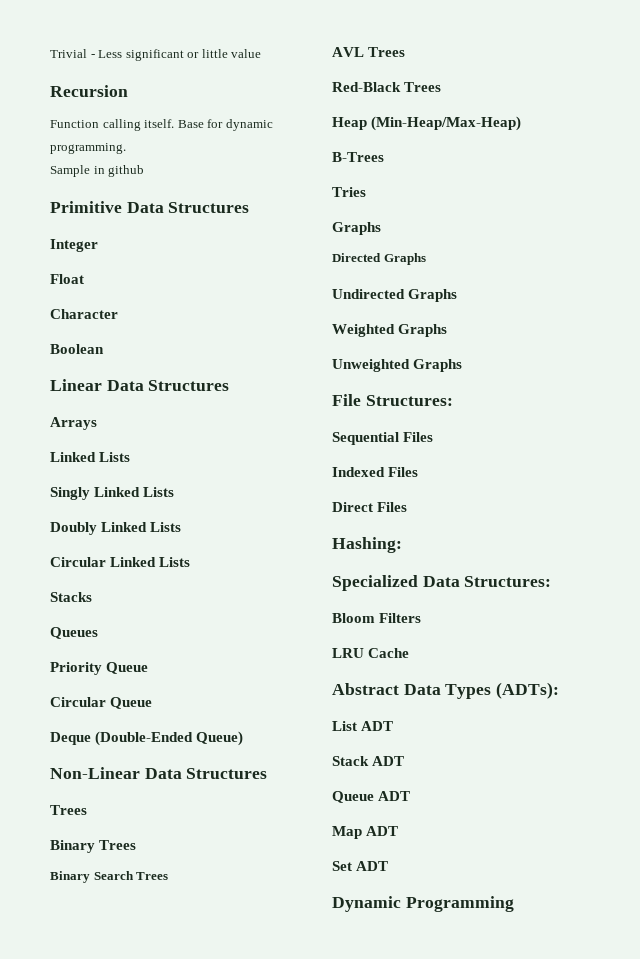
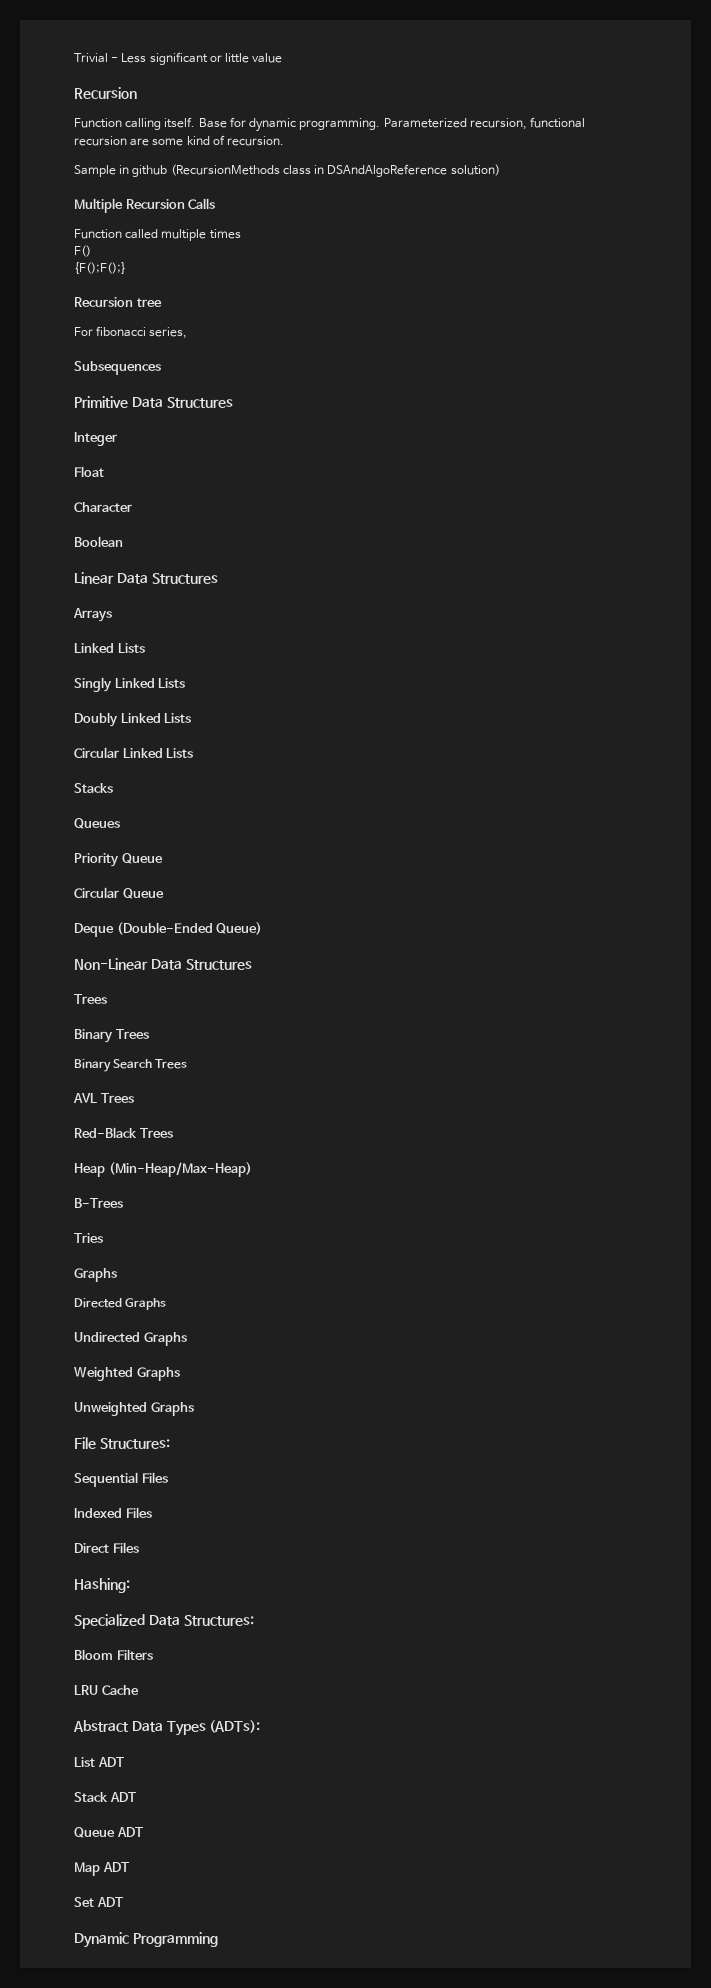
- Base for dynamic programming.
- Sample in github
+ Base for dynamic programming. Parameterized recursion, functional recursion are some kind of recursion.
+ Sample in github (RecursionMethods class in DSAndAlgoReference solution)
+ Multiple Recursion Calls
+ Function called multiple times
+ F()
+ {F();F();}
+ Recursion tree
+ For fibonacci series,
+ Subsequences

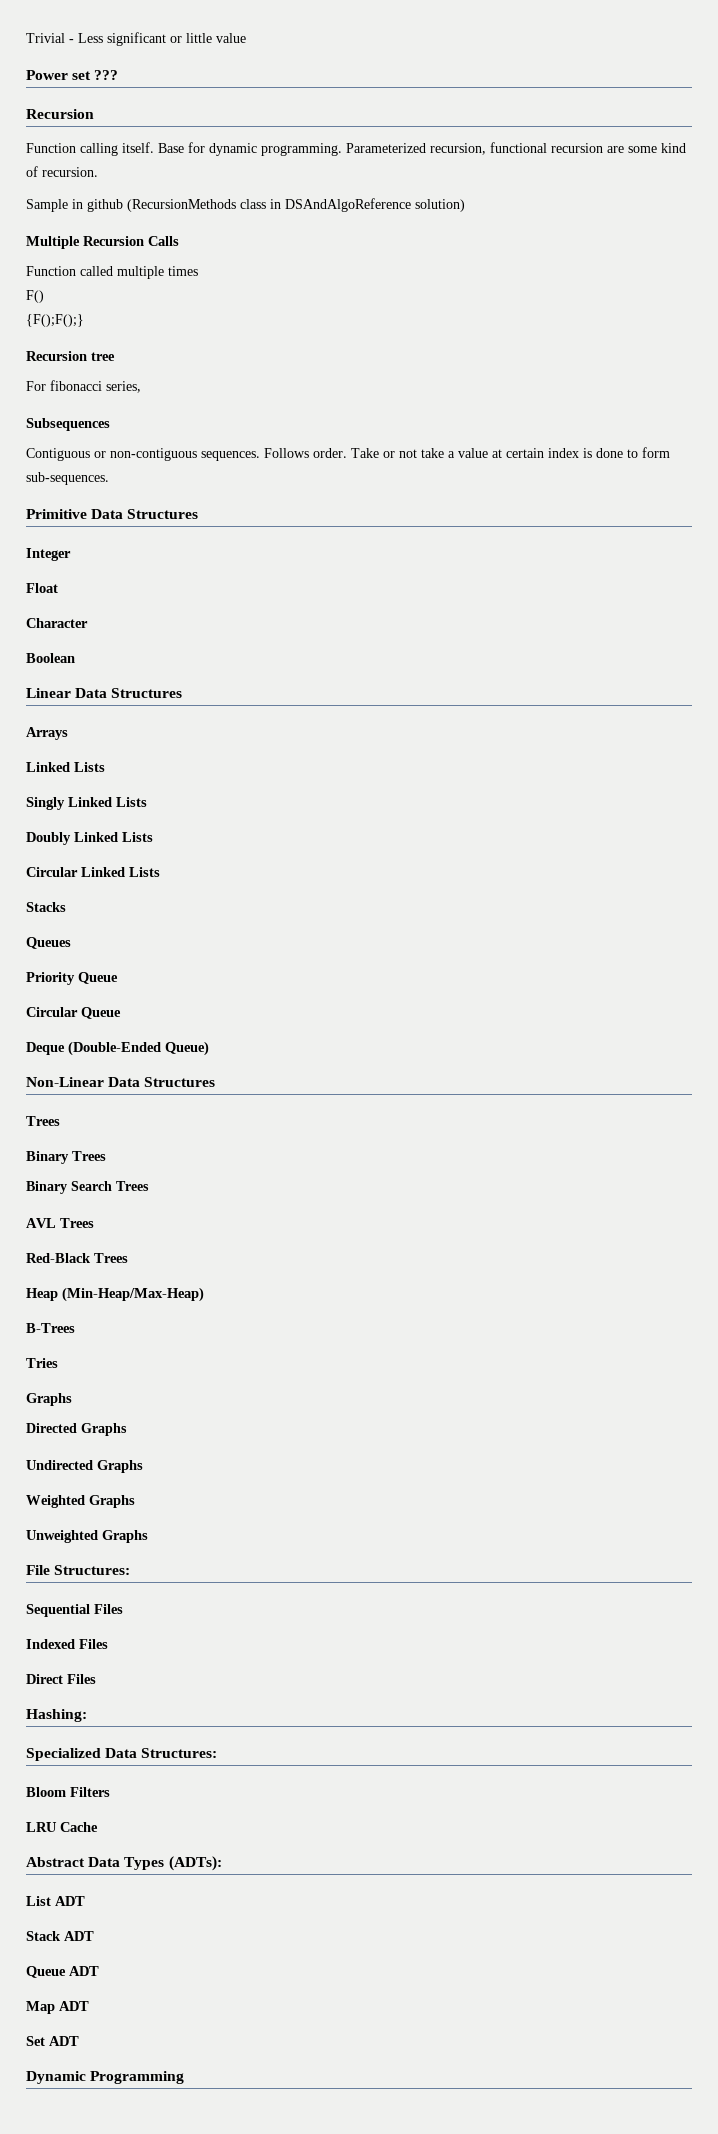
+ Power set ???
+ Contiguous or non-contiguous sequences. Follows order. Take or not take a value at certain index is done to form sub-sequences.

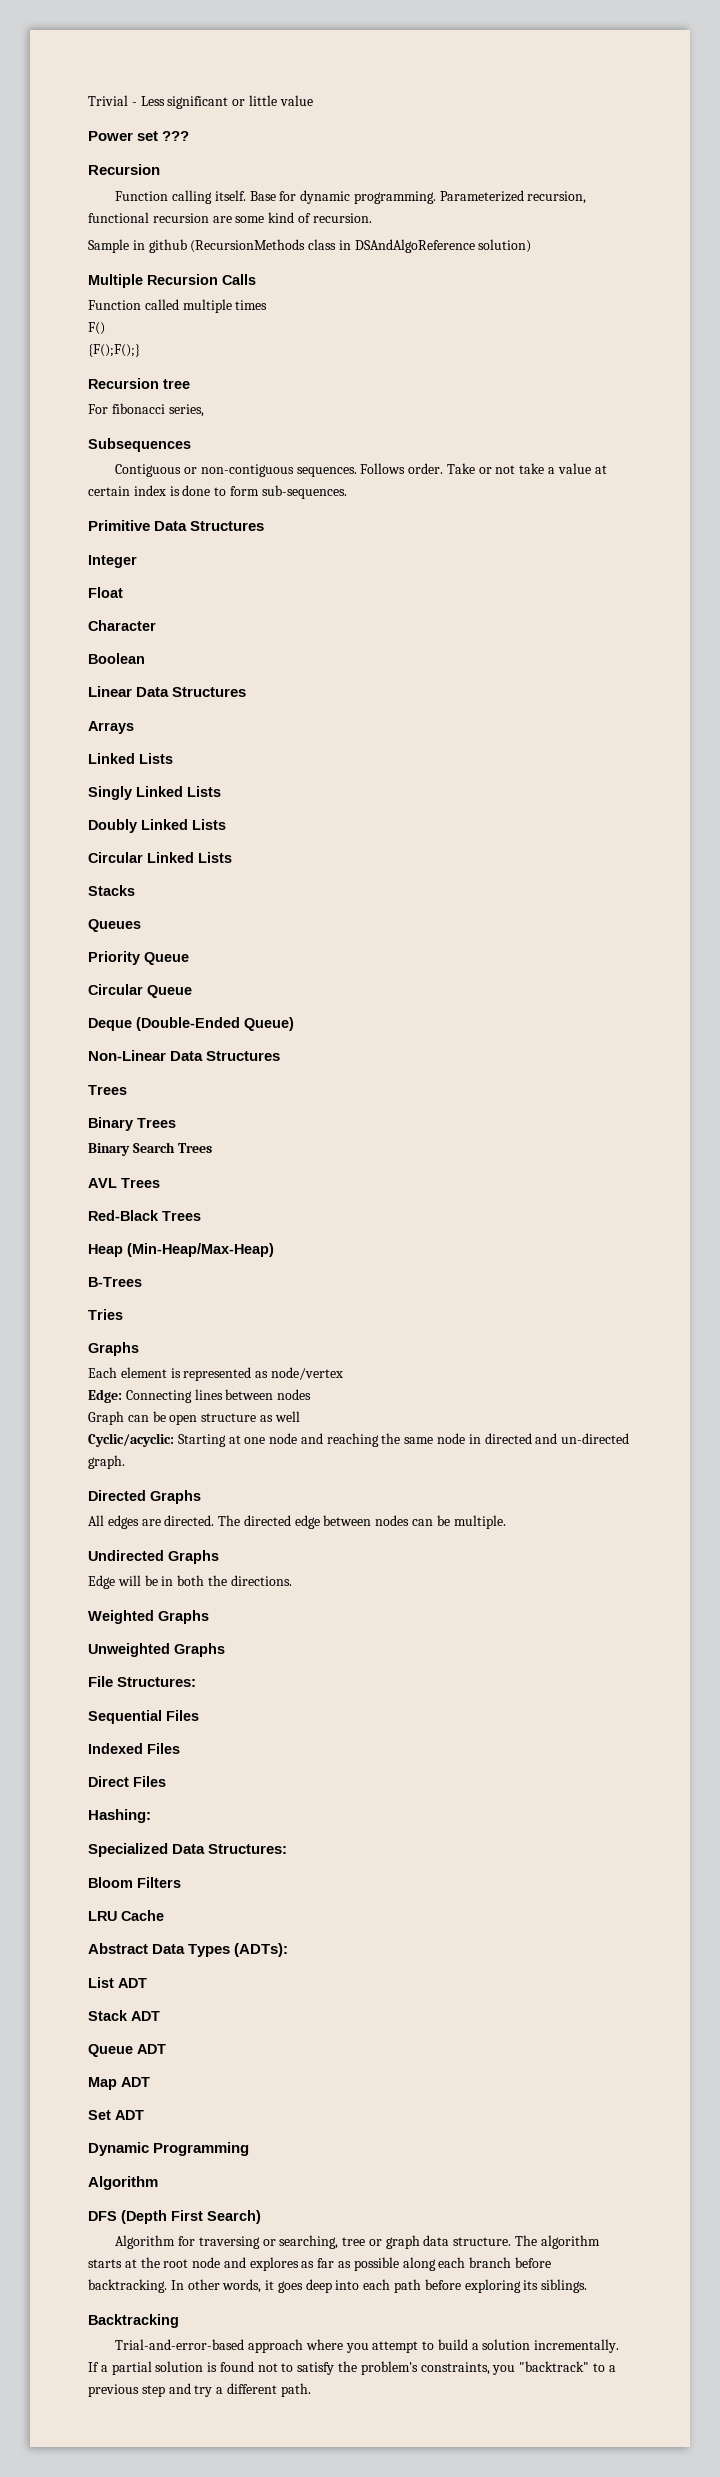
+ Each element is represented as node/vertex
+ Edge: Connecting lines between nodes
+ Graph can be open structure as well
+ Cyclic/acyclic: Starting at one node and reaching the same node in directed and un-directed graph.
  Directed Graphs
+ All edges are directed. The directed edge between nodes can be multiple.
  Undirected Graphs
+ Edge will be in both the directions.
  Dynamic Programming
+ Algorithm
+ DFS (Depth First Search)
+ Algorithm for traversing or searching, tree or graph data structure. The algorithm starts at the root node and explores as far as possible along each branch before backtracking. In other words, it goes deep into each path before exploring its siblings.
+ Backtracking
+ Trial-and-error-based approach where you attempt to build a solution incrementally. If a partial solution is found not to satisfy the problem's constraints, you "backtrack" to a previous step and try a different path.

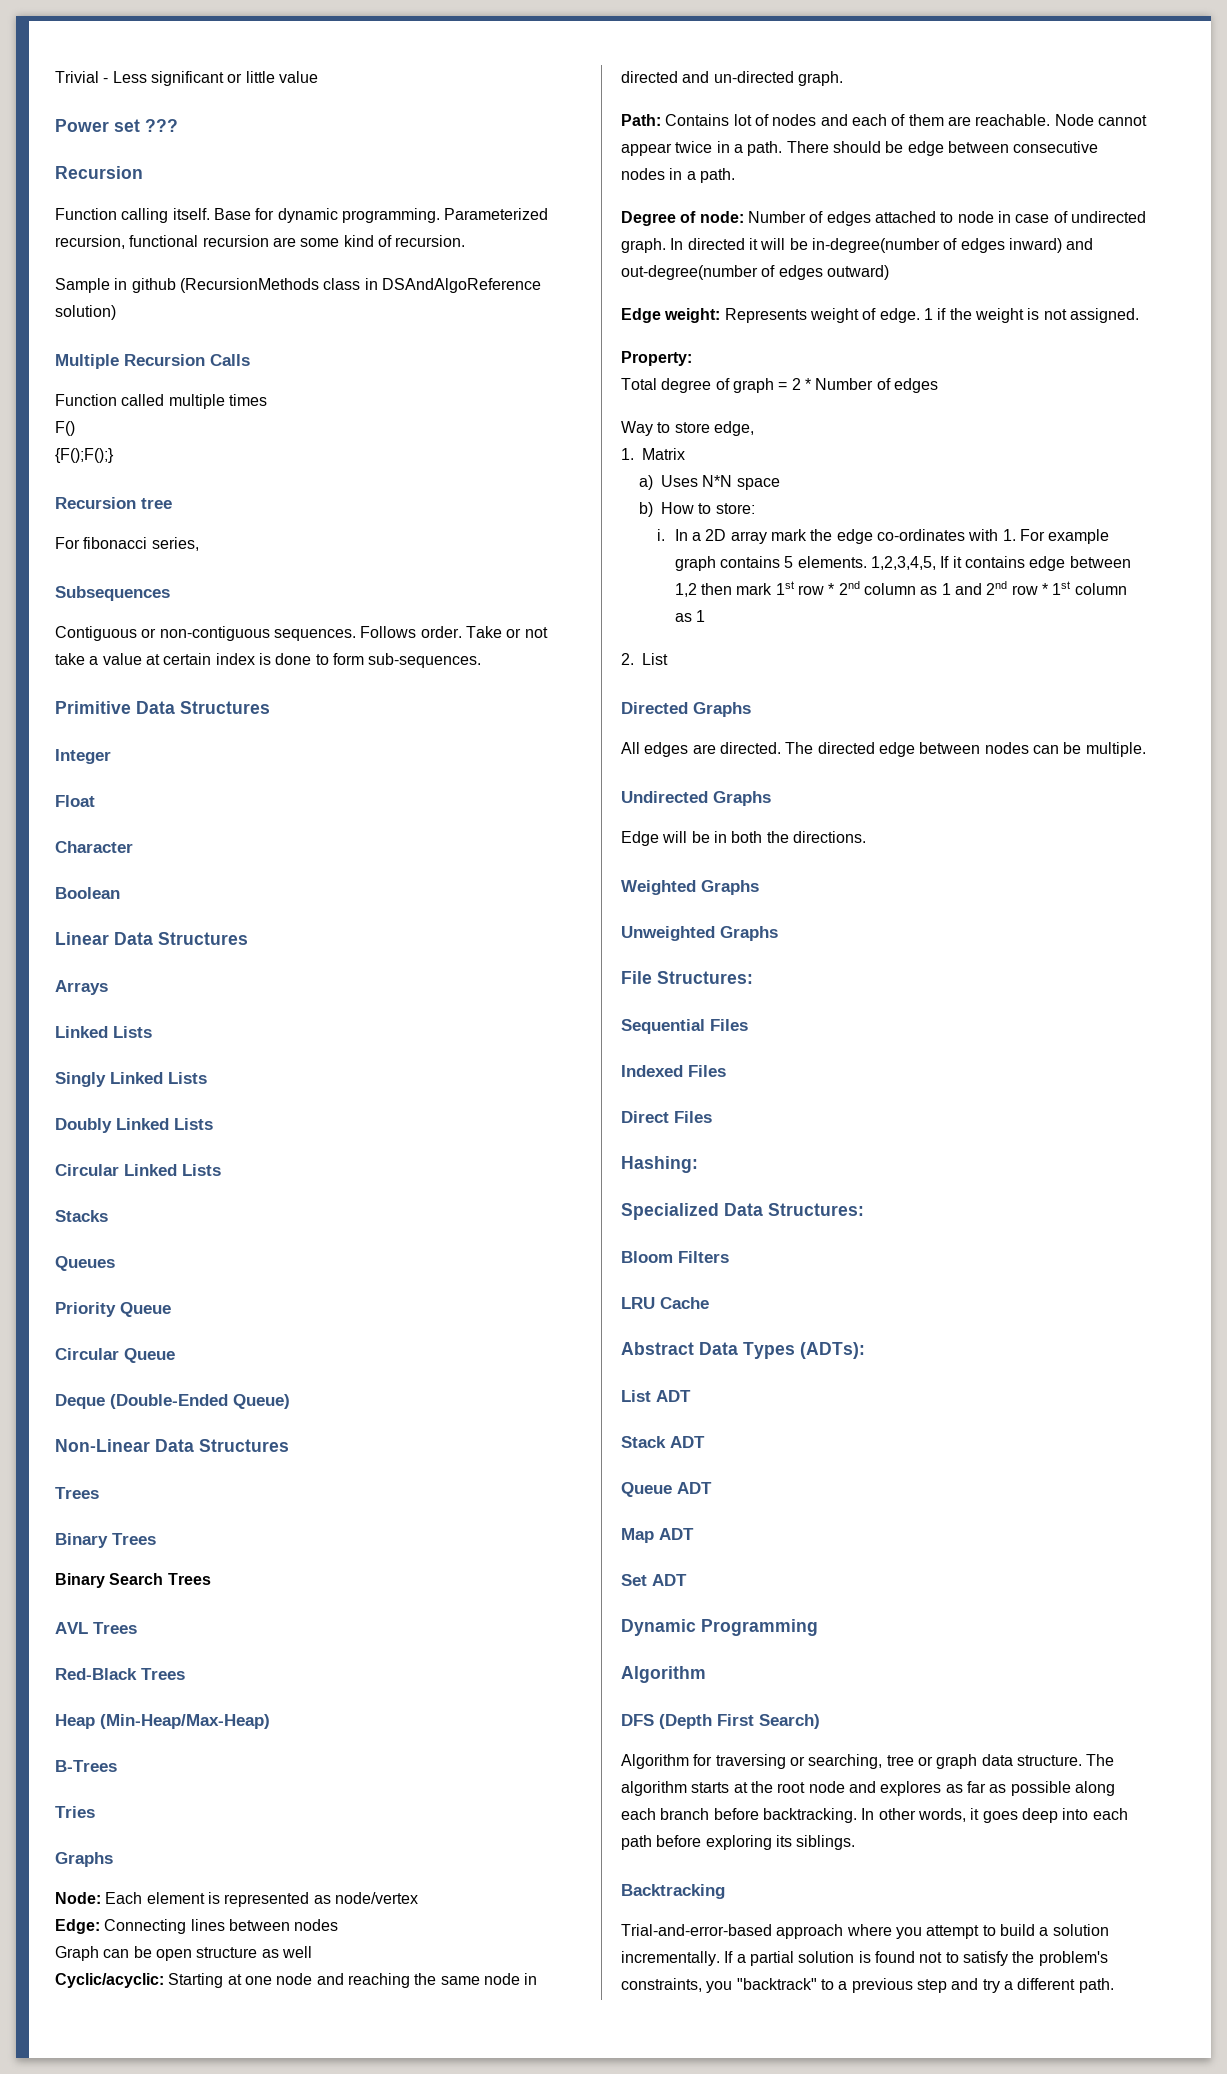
- Each element is represented as node/vertex
+ Node: Each element is represented as node/vertex
+ Path: Contains lot of nodes and each of them are reachable. Node cannot appear twice in a path. There should be edge between consecutive nodes in a path.
+ Degree of node: Number of edges attached to node in case of undirected graph. In directed it will be in-degree(number of edges inward) and out-degree(number of edges outward)
+ Edge weight: Represents weight of edge. 1 if the weight is not assigned.
+ Property:
+ Total degree of graph = 2 * Number of edges
+ Way to store edge,
+ 1. Matrix
+ a) Uses N*N space
+ b) How to store:
+ i. In a 2D array mark the edge co-ordinates with 1. For example graph contains 5 elements. 1,2,3,4,5, If it contains edge between 1,2 then mark 1st row * 2nd column as 1 and 2nd row * 1st column as 1
+ 2. List

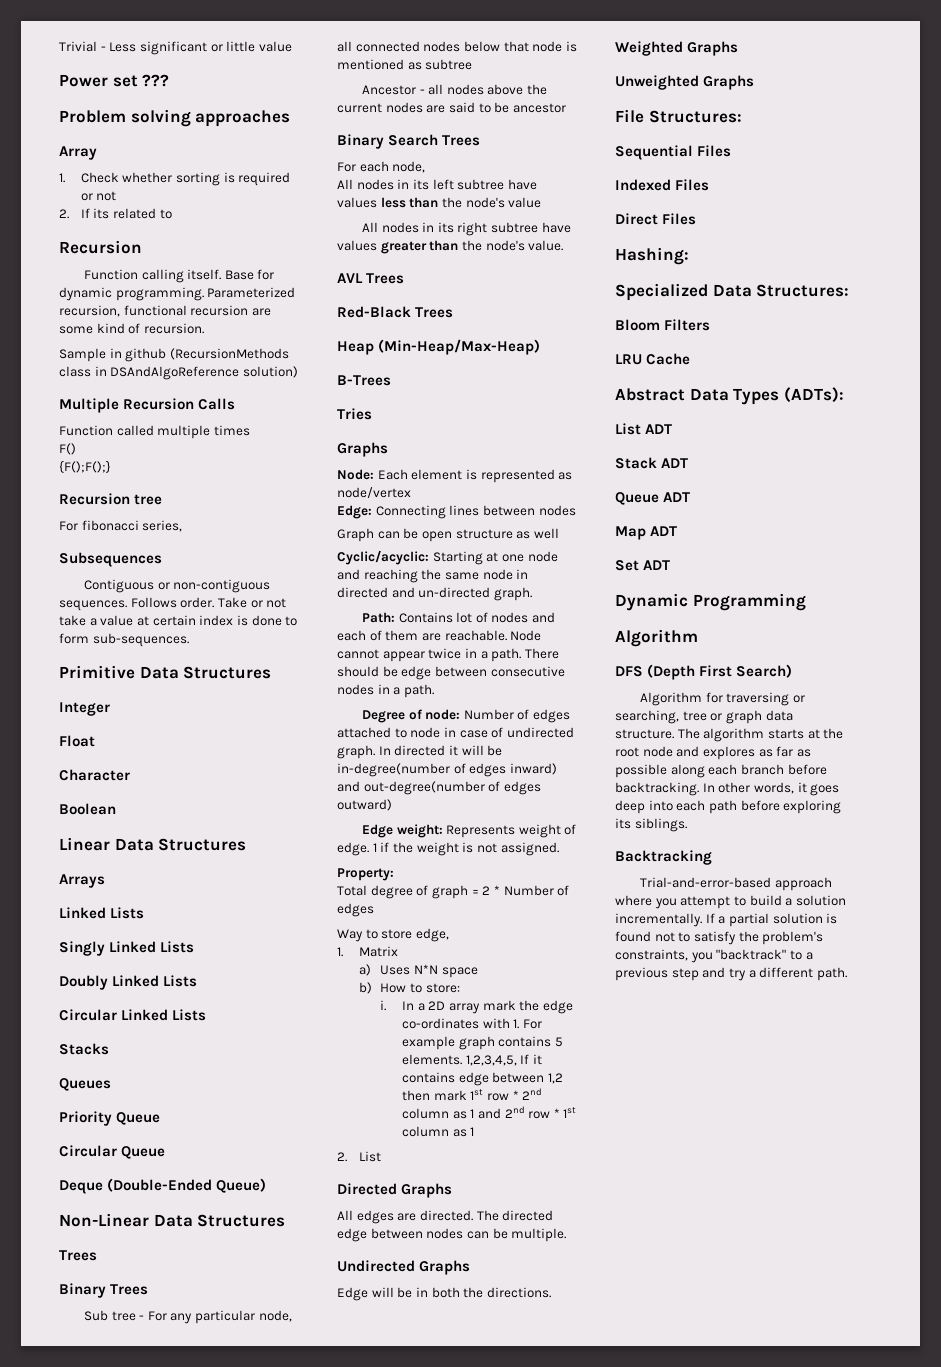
+ Problem solving approaches
+ Array
+ 1. Check whether sorting is required or not
+ 2. If its related to
+ Sub tree - For any particular node, all connected nodes below that node is mentioned as subtree
+ Ancestor - all nodes above the current nodes are said to be ancestor
  Binary Search Trees
+ For each node,
+ All nodes in its left subtree have values less than the node's value
+ All nodes in its right subtree have values greater than the node's value.

